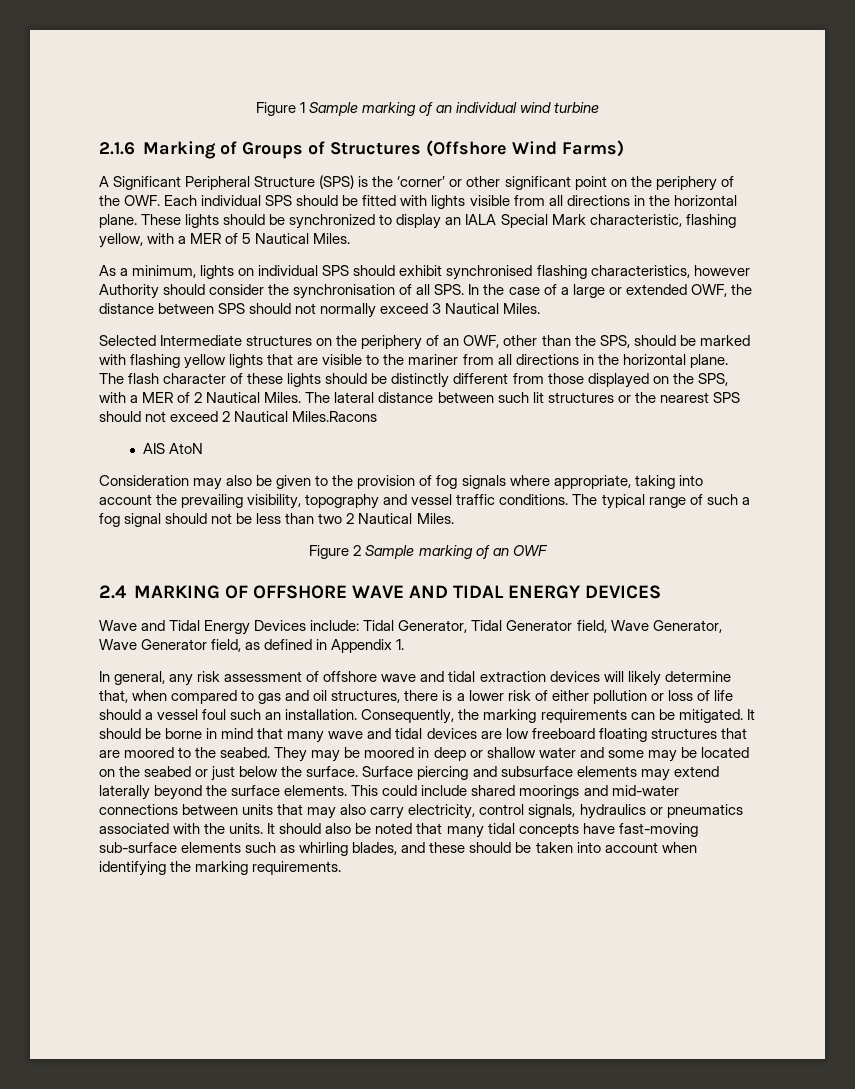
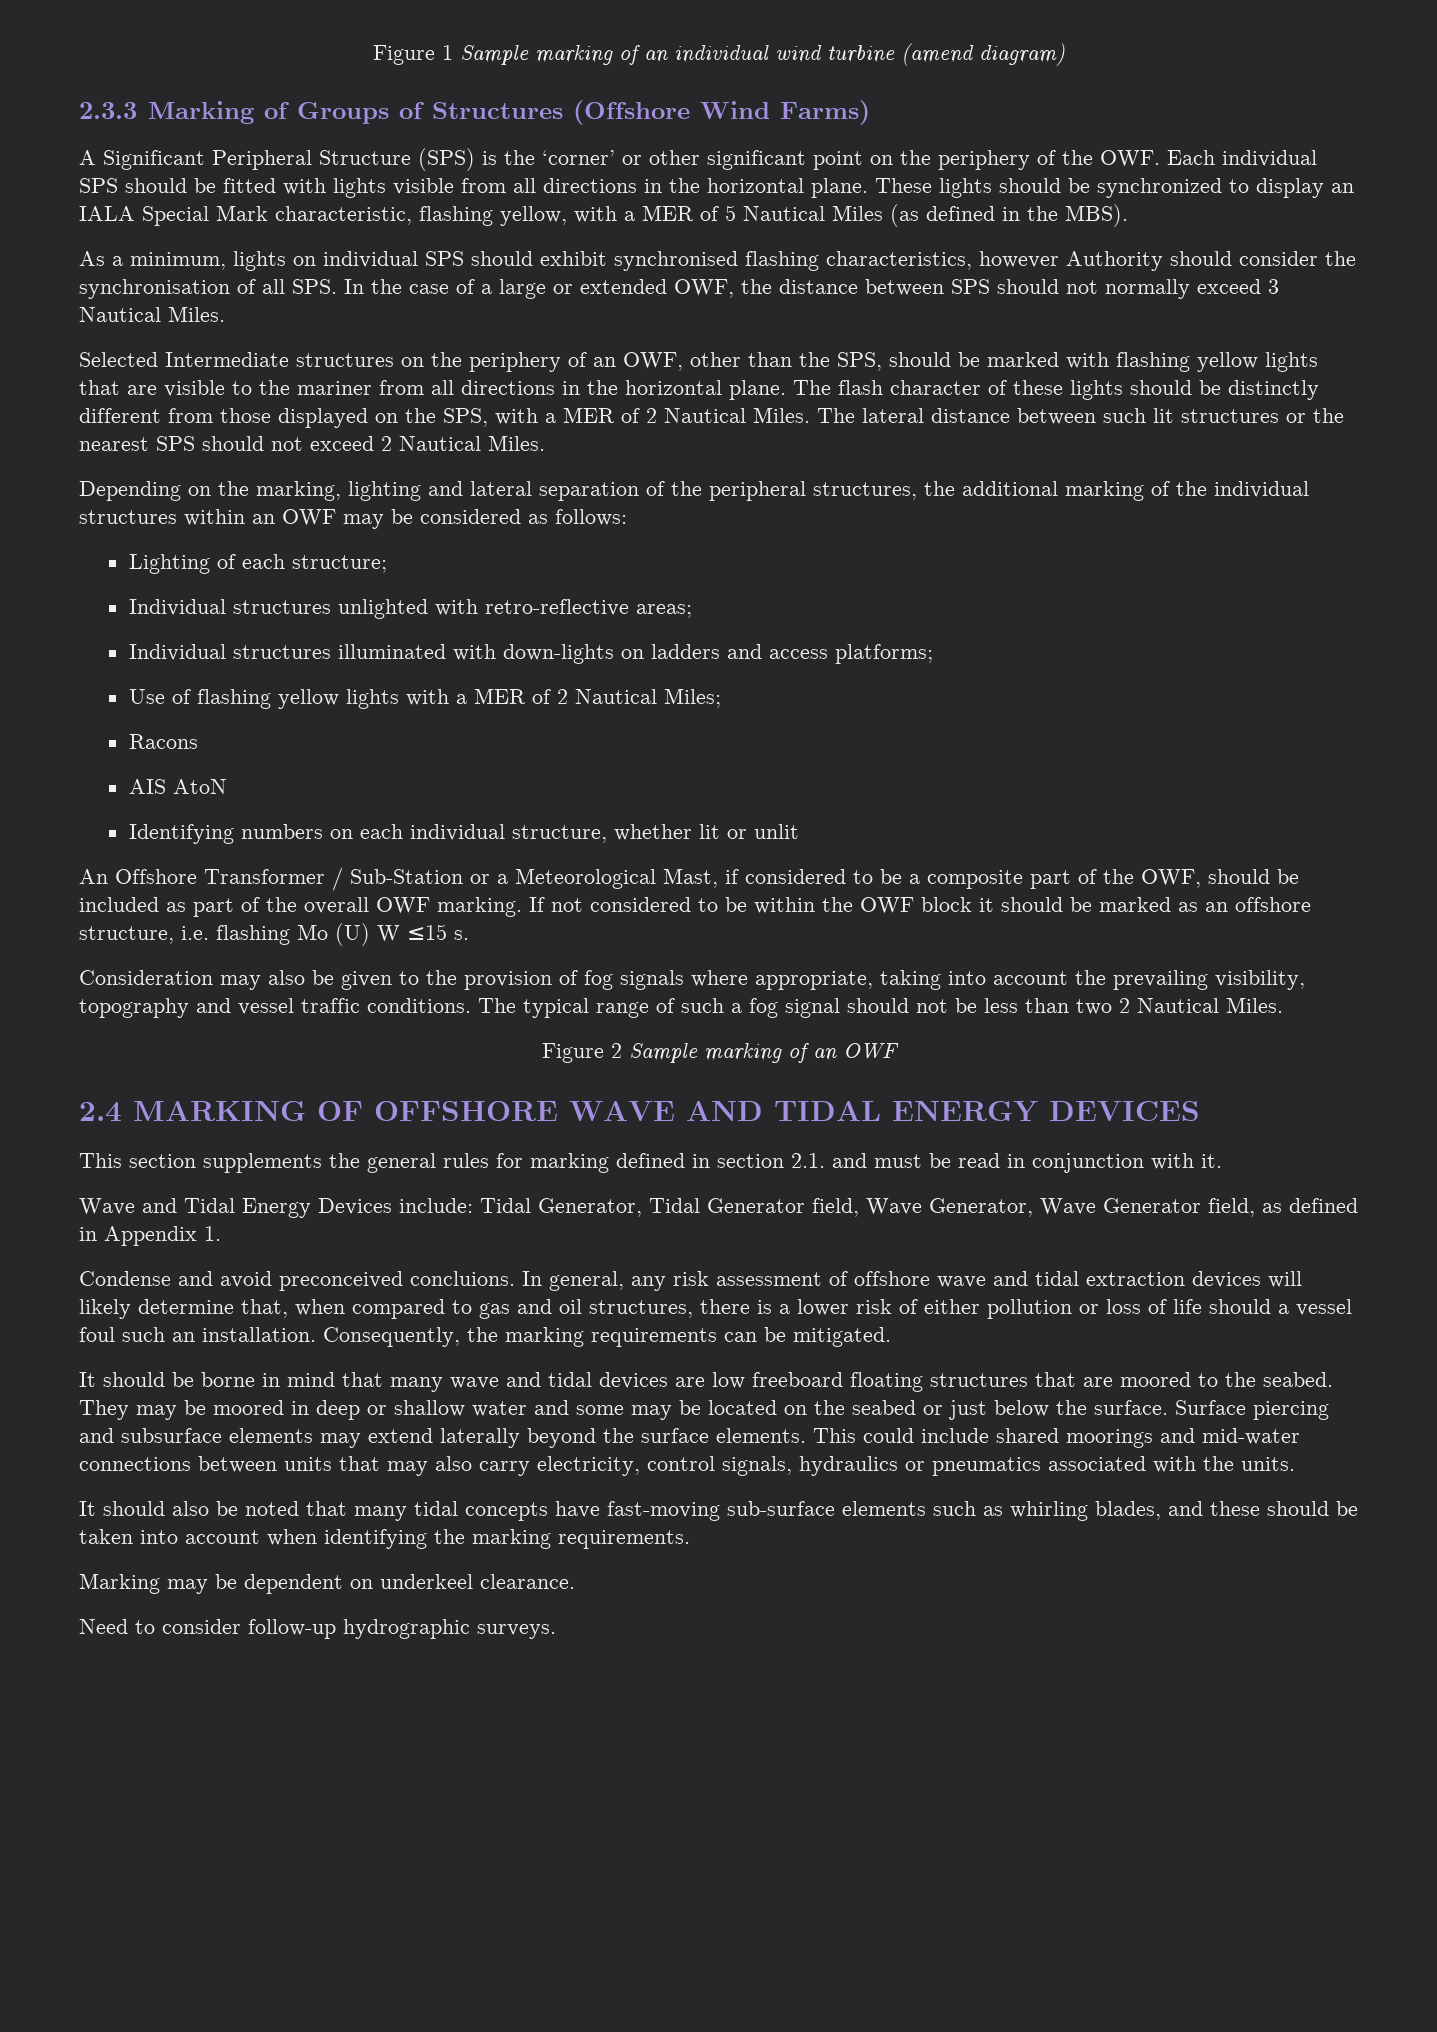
- Figure 1 Sample marking of an individual wind turbine
- 2.1.6 Marking of Groups of Structures (Offshore Wind Farms)
+ Figure 1 Sample marking of an individual wind turbine (amend diagram)
+ 2.3.3 Marking of Groups of Structures (Offshore Wind Farms)
- These lights should be synchronized to display an IALA Special Mark characteristic, flashing yellow, with a MER of 5 Nautical Miles.
+ These lights should be synchronized to display an IALA Special Mark characteristic, flashing yellow, with a MER of 5 Nautical Miles (as defined in the MBS).
- The lateral distance between such lit structures or the nearest SPS should not exceed 2 Nautical Miles.Racons
+ The lateral distance between such lit structures or the nearest SPS should not exceed 2 Nautical Miles.
+ Depending on the marking, lighting and lateral separation of the peripheral structures, the additional marking of the individual structures within an OWF may be considered as follows:
+ Lighting of each structure;
+ Individual structures unlighted with retro-reflective areas;
+ Individual structures illuminated with down-lights on ladders and access platforms;
+ Use of flashing yellow lights with a MER of 2 Nautical Miles;
+ Racons
  AIS AtoN
+ Identifying numbers on each individual structure, whether lit or unlit
+ An Offshore Transformer / Sub-Station or a Meteorological Mast, if considered to be a composite part of the OWF, should be included as part of the overall OWF marking. If not considered to be within the OWF block it should be marked as an offshore structure, i.e. flashing Mo (U) W ≤15 s.
+ This section supplements the general rules for marking defined in section 2.1. and must be read in conjunction with it.
+ Condense and avoid preconceived concluions.
- Consequently, the marking requirements can be mitigated. It should be borne in mind that many wave and tidal devices are low freeboard floating structures that are moored to the seabed.
+ Consequently, the marking requirements can be mitigated.
+ It should be borne in mind that many wave and tidal devices are low freeboard floating structures that are moored to the seabed.
- This could include shared moorings and mid-water connections between units that may also carry electricity, control signals, hydraulics or pneumatics associated with the units. It should also be noted that many tidal concepts have fast-moving sub-surface elements such as whirling blades, and these should be taken into account when identifying the marking requirements.
+ This could include shared moorings and mid-water connections between units that may also carry electricity, control signals, hydraulics or pneumatics associated with the units.
+ It should also be noted that many tidal concepts have fast-moving sub-surface elements such as whirling blades, and these should be taken into account when identifying the marking requirements.
+ Marking may be dependent on underkeel clearance.
+ Need to consider follow-up hydrographic surveys.

